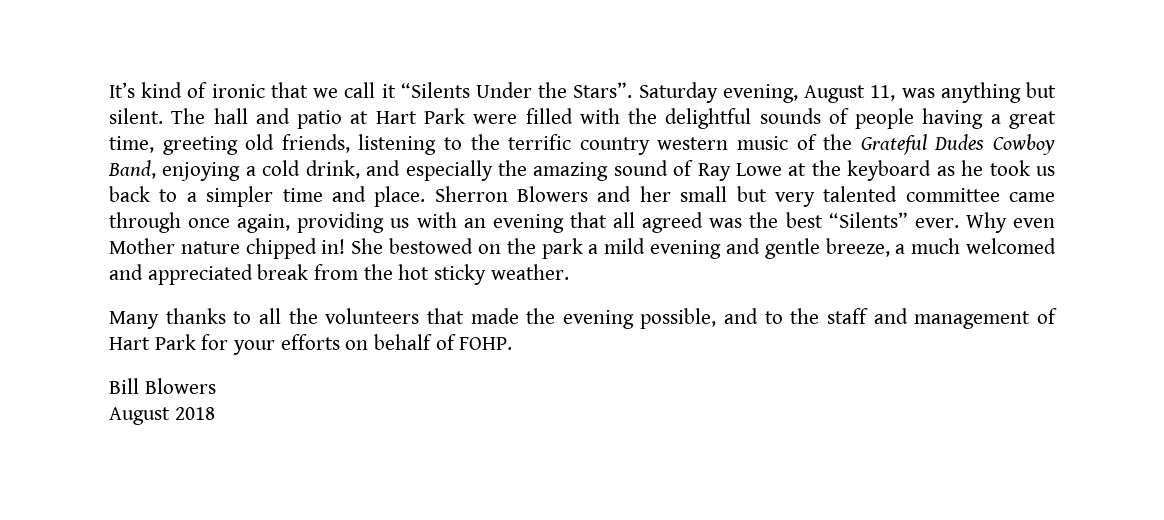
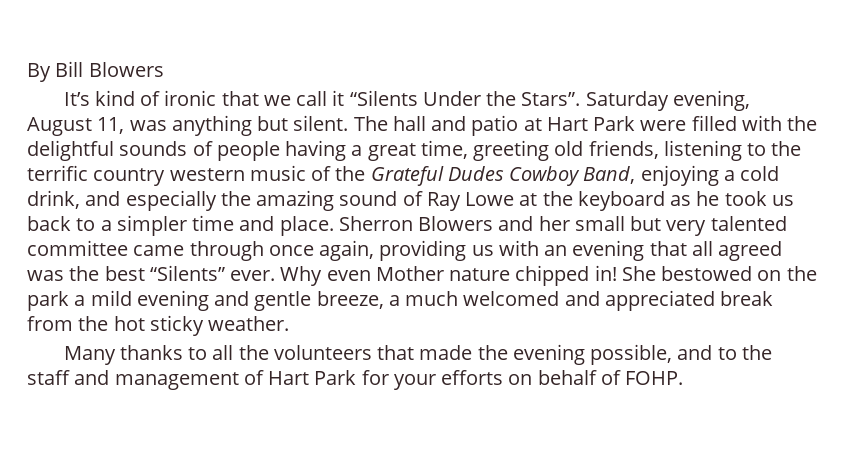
+ By Bill Blowers
- Bill Blowers
- August 2018

